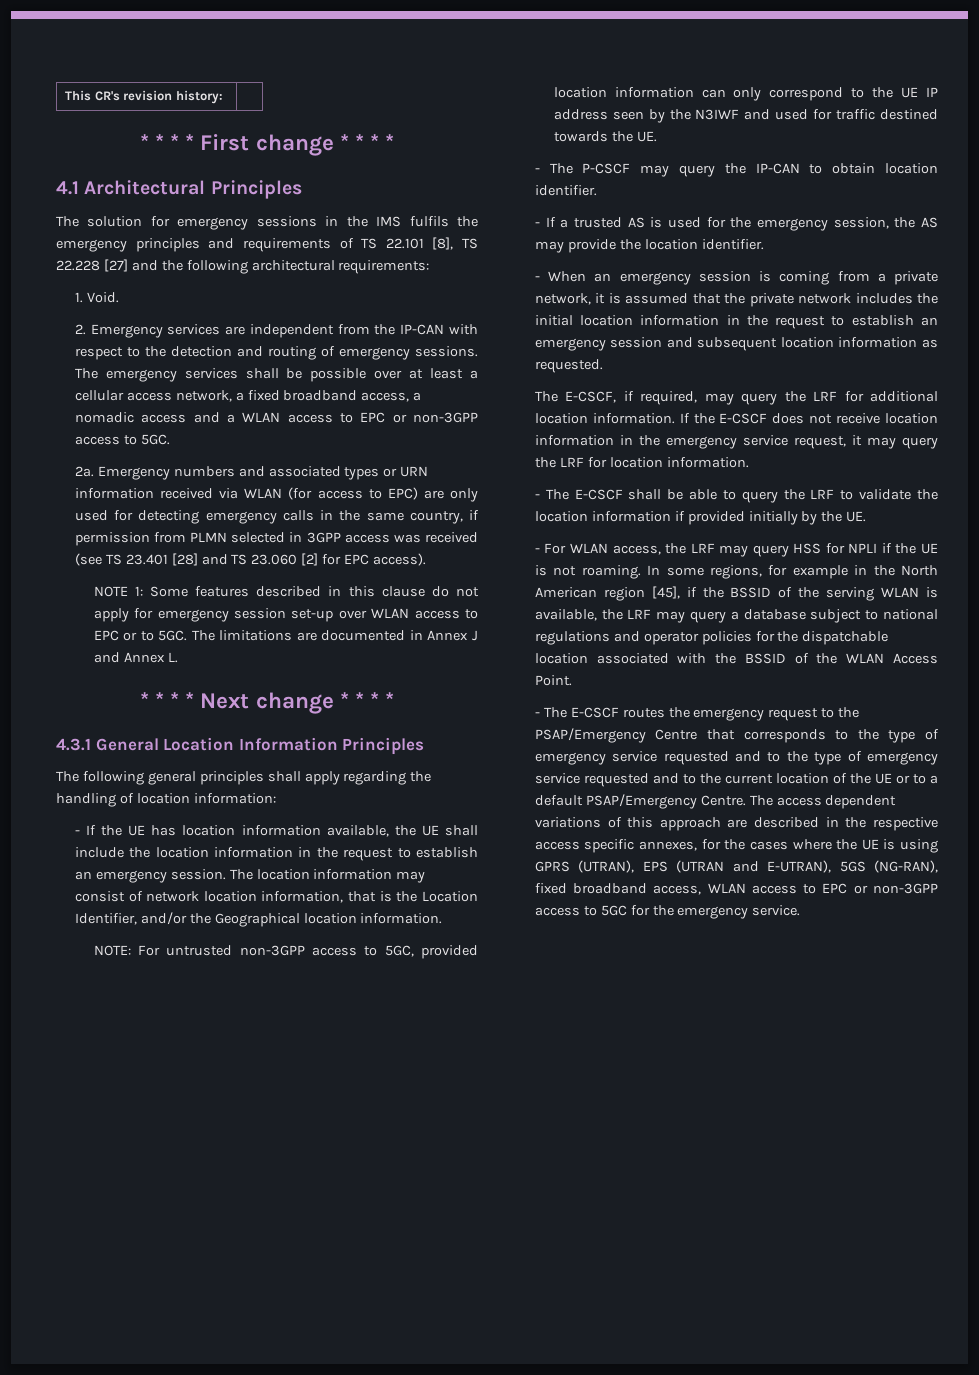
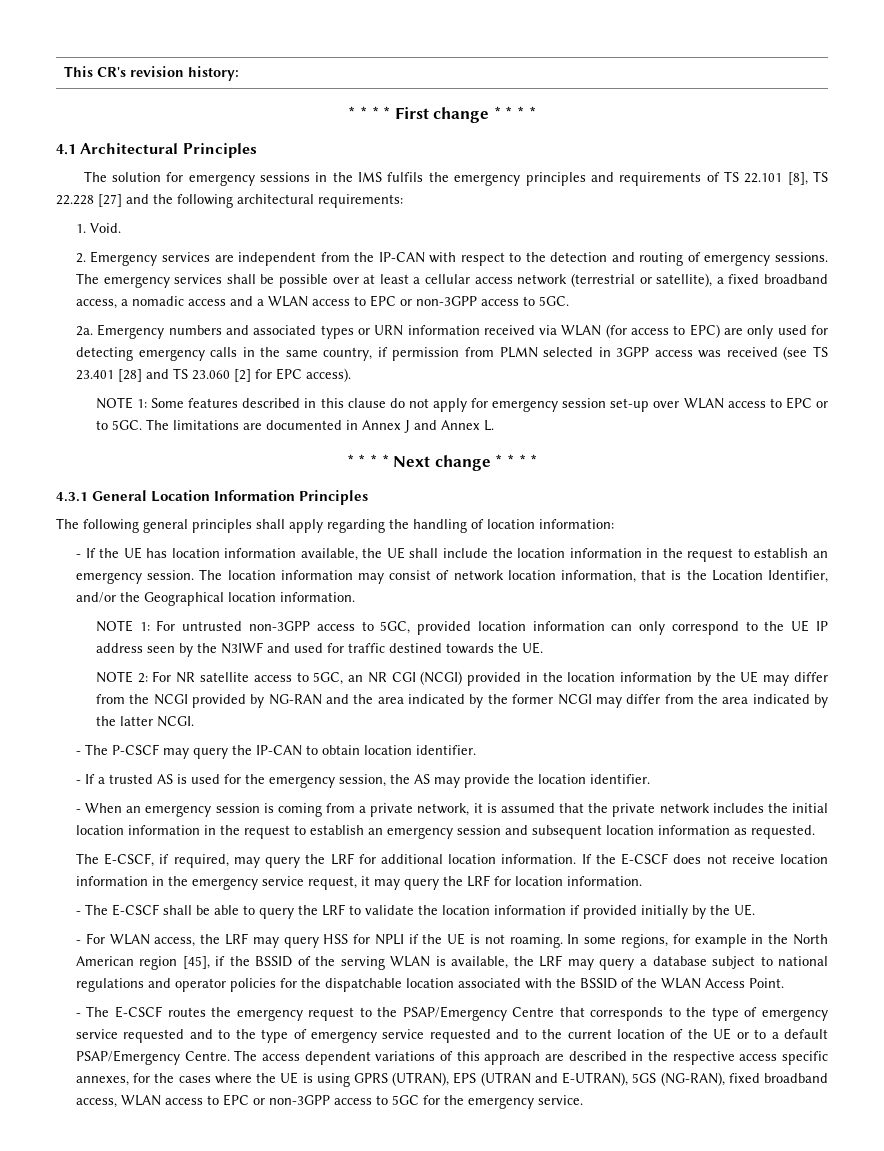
- The emergency services shall be possible over at least a cellular access network, a fixed broadband access, a nomadic access and a WLAN access to EPC or non-3GPP access to 5GC.
+ The emergency services shall be possible over at least a cellular access network (terrestrial or satellite), a fixed broadband access, a nomadic access and a WLAN access to EPC or non-3GPP access to 5GC.
- NOTE: For untrusted non-3GPP access to 5GC, provided location information can only correspond to the UE IP address seen by the N3IWF and used for traffic destined towards the UE.
+ NOTE 1: For untrusted non-3GPP access to 5GC, provided location information can only correspond to the UE IP address seen by the N3IWF and used for traffic destined towards the UE.
+ NOTE 2: For NR satellite access to 5GC, an NR CGI (NCGI) provided in the location information by the UE may differ from the NCGI provided by NG-RAN and the area indicated by the former NCGI may differ from the area indicated by the latter NCGI.

